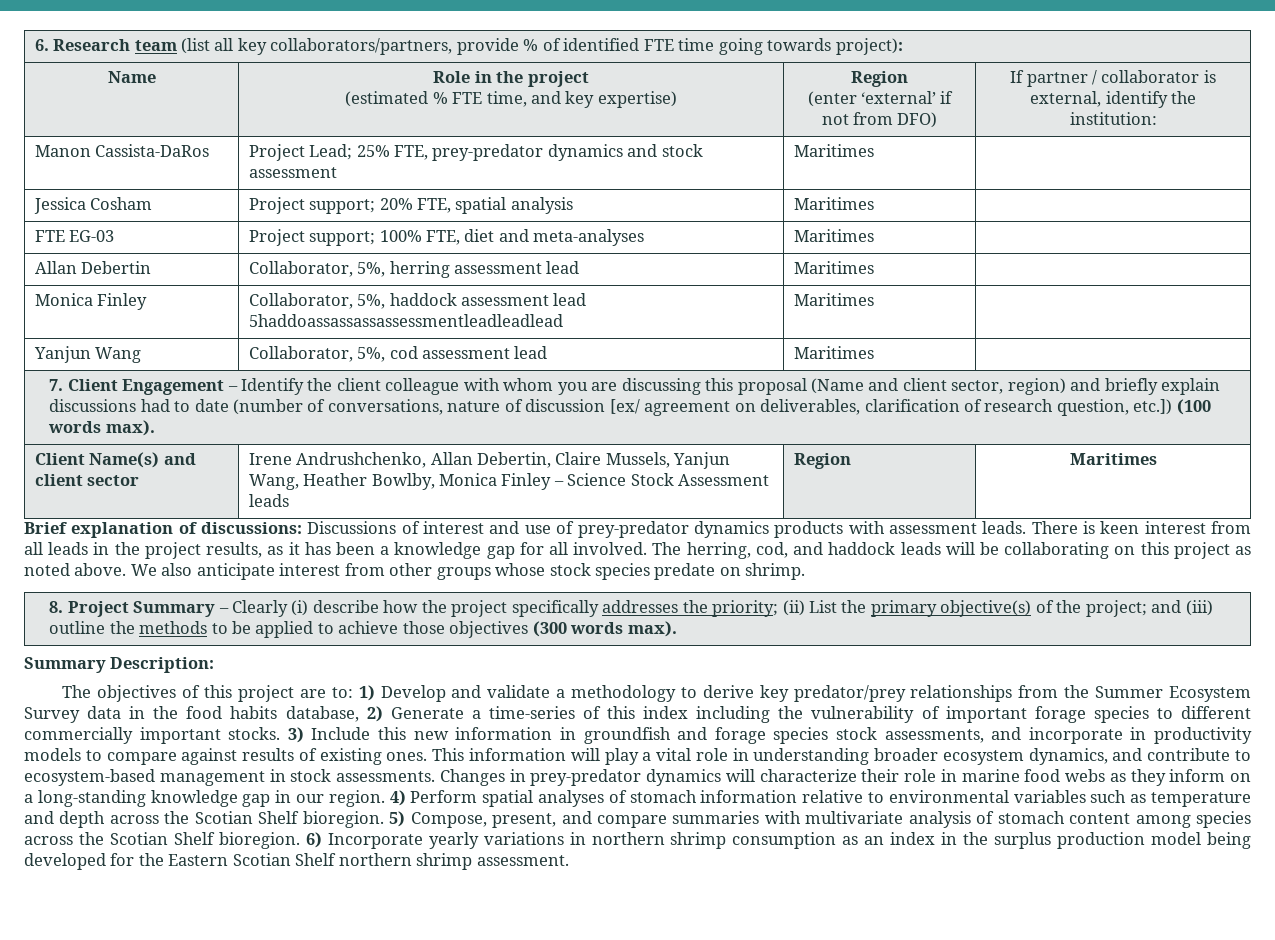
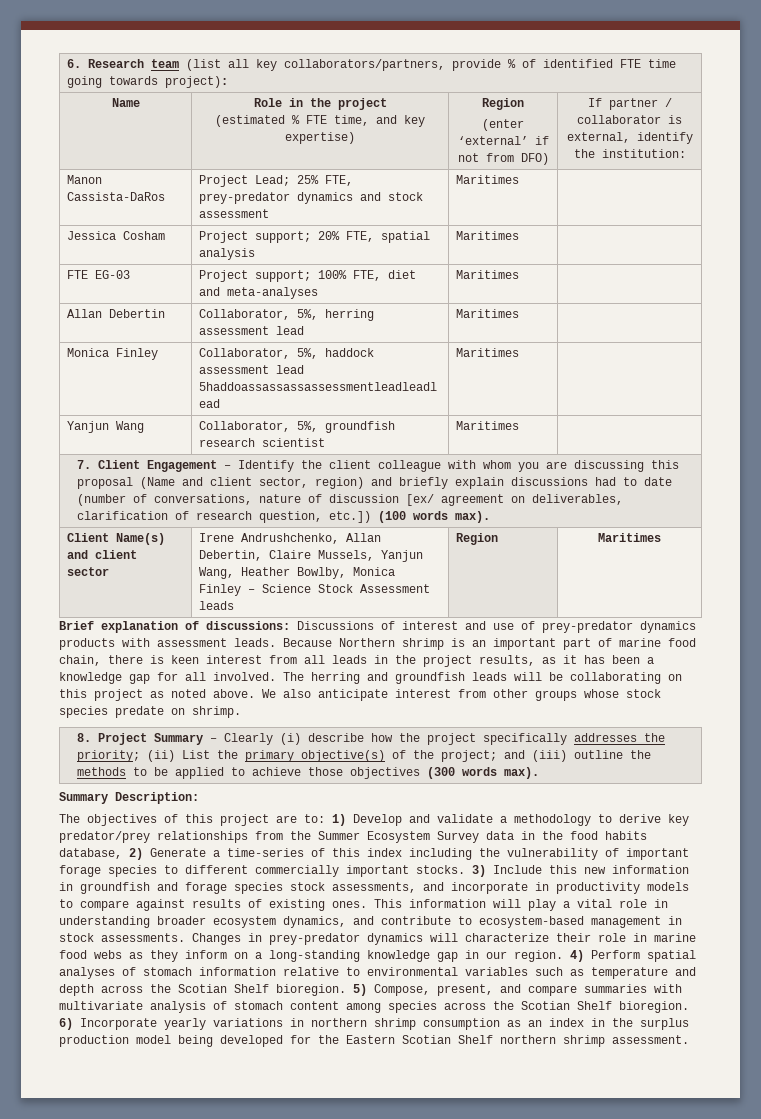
- Yanjun Wang | Collaborator, 5%, cod assessment lead | Maritimes |
+ Yanjun Wang | Collaborator, 5%, groundfish research scientist | Maritimes |
- There is keen interest from all leads in the project results, as it has been a knowledge gap for all involved.
+ Because Northern shrimp is an important part of marine food chain, there is keen interest from all leads in the project results, as it has been a knowledge gap for all involved.
- The herring, cod, and haddock leads will be collaborating on this project as noted above.
+ The herring and groundfish leads will be collaborating on this project as noted above.

